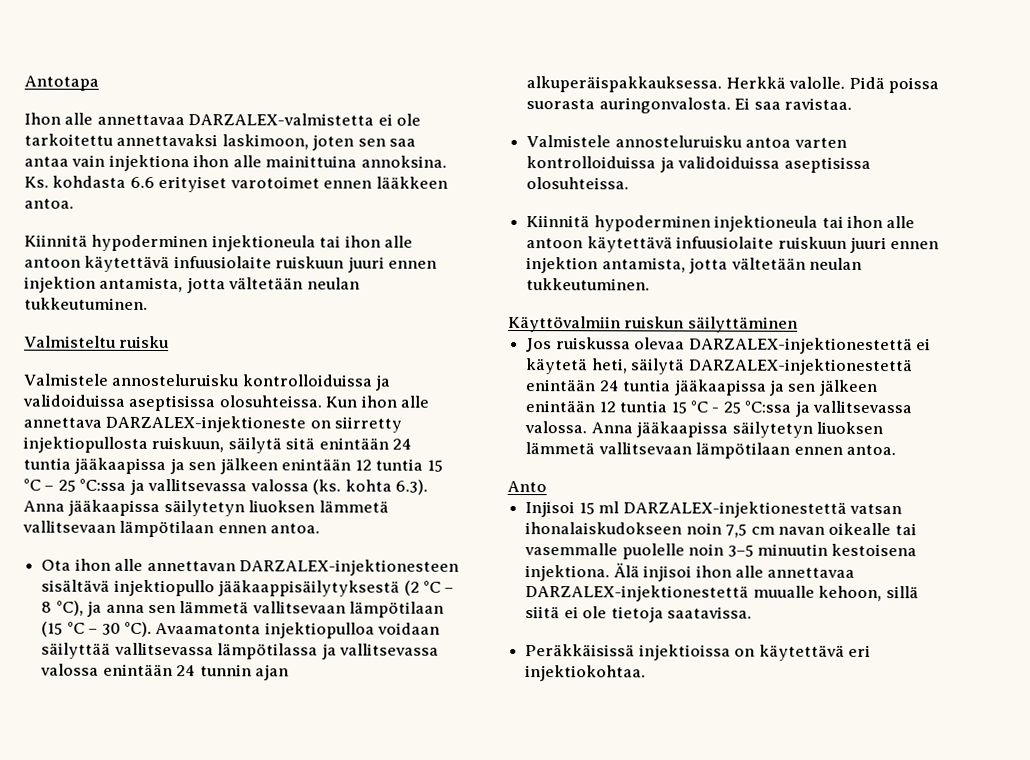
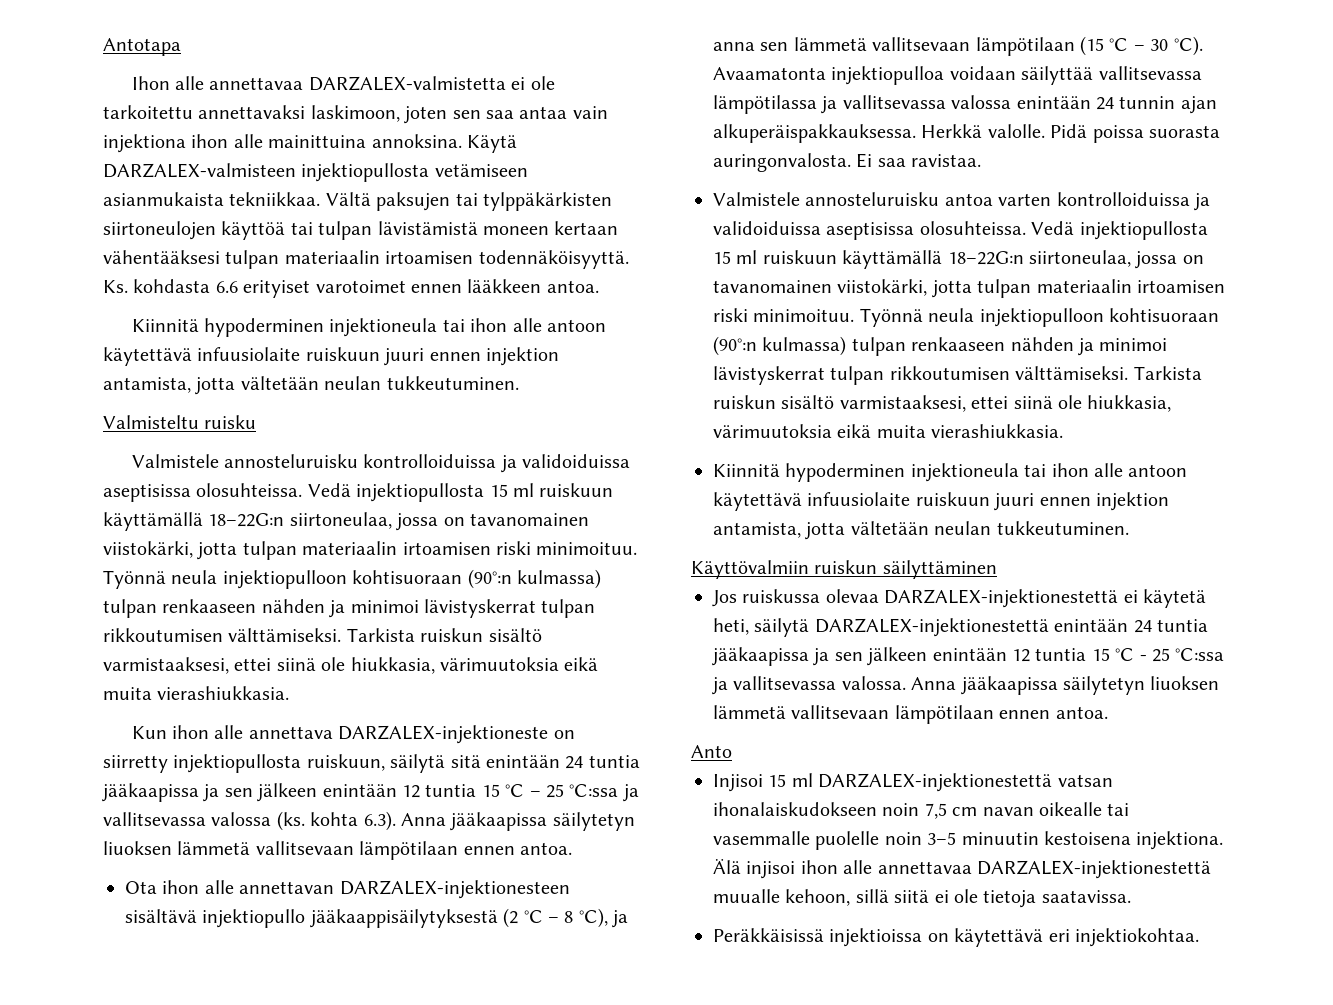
+ Käytä DARZALEX-valmisteen injektiopullosta vetämiseen asianmukaista tekniikkaa. Vältä paksujen tai tylppäkärkisten siirtoneulojen käyttöä tai tulpan lävistämistä moneen kertaan vähentääksesi tulpan materiaalin irtoamisen todennäköisyyttä.
- Valmistele annosteluruisku kontrolloiduissa ja validoiduissa aseptisissa olosuhteissa. Kun ihon alle annettava DARZALEX-injektioneste on siirretty injektiopullosta ruiskuun, säilytä sitä enintään 24 tuntia jääkaapissa ja sen jälkeen enintään 12 tuntia 15 °C – 25 °C:ssa ja vallitsevassa valossa (ks. kohta 6.3). Anna jääkaapissa säilytetyn liuoksen lämmetä vallitsevaan lämpötilaan ennen antoa.
+ Valmistele annosteluruisku kontrolloiduissa ja validoiduissa aseptisissa olosuhteissa. Vedä injektiopullosta 15 ml ruiskuun käyttämällä 18–22G:n siirtoneulaa, jossa on tavanomainen viistokärki, jotta tulpan materiaalin irtoamisen riski minimoituu. Työnnä neula injektiopulloon kohtisuoraan (90°:n kulmassa) tulpan renkaaseen nähden ja minimoi lävistyskerrat tulpan rikkoutumisen välttämiseksi. Tarkista ruiskun sisältö varmistaaksesi, ettei siinä ole hiukkasia, värimuutoksia eikä muita vierashiukkasia.
+ Kun ihon alle annettava DARZALEX-injektioneste on siirretty injektiopullosta ruiskuun, säilytä sitä enintään 24 tuntia jääkaapissa ja sen jälkeen enintään 12 tuntia 15 °C – 25 °C:ssa ja vallitsevassa valossa (ks. kohta 6.3). Anna jääkaapissa säilytetyn liuoksen lämmetä vallitsevaan lämpötilaan ennen antoa.
- Valmistele annosteluruisku antoa varten kontrolloiduissa ja validoiduissa aseptisissa olosuhteissa.
+ Valmistele annosteluruisku antoa varten kontrolloiduissa ja validoiduissa aseptisissa olosuhteissa. Vedä injektiopullosta 15 ml ruiskuun käyttämällä 18–22G:n siirtoneulaa, jossa on tavanomainen viistokärki, jotta tulpan materiaalin irtoamisen riski minimoituu. Työnnä neula injektiopulloon kohtisuoraan (90°:n kulmassa) tulpan renkaaseen nähden ja minimoi lävistyskerrat tulpan rikkoutumisen välttämiseksi. Tarkista ruiskun sisältö varmistaaksesi, ettei siinä ole hiukkasia, värimuutoksia eikä muita vierashiukkasia.

